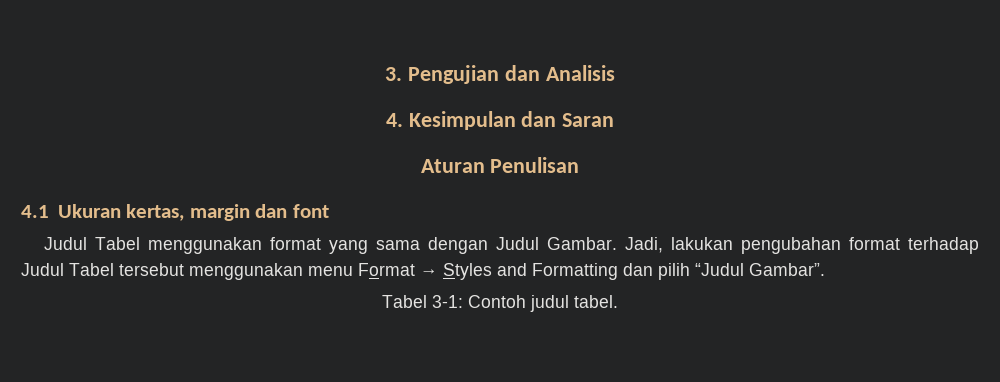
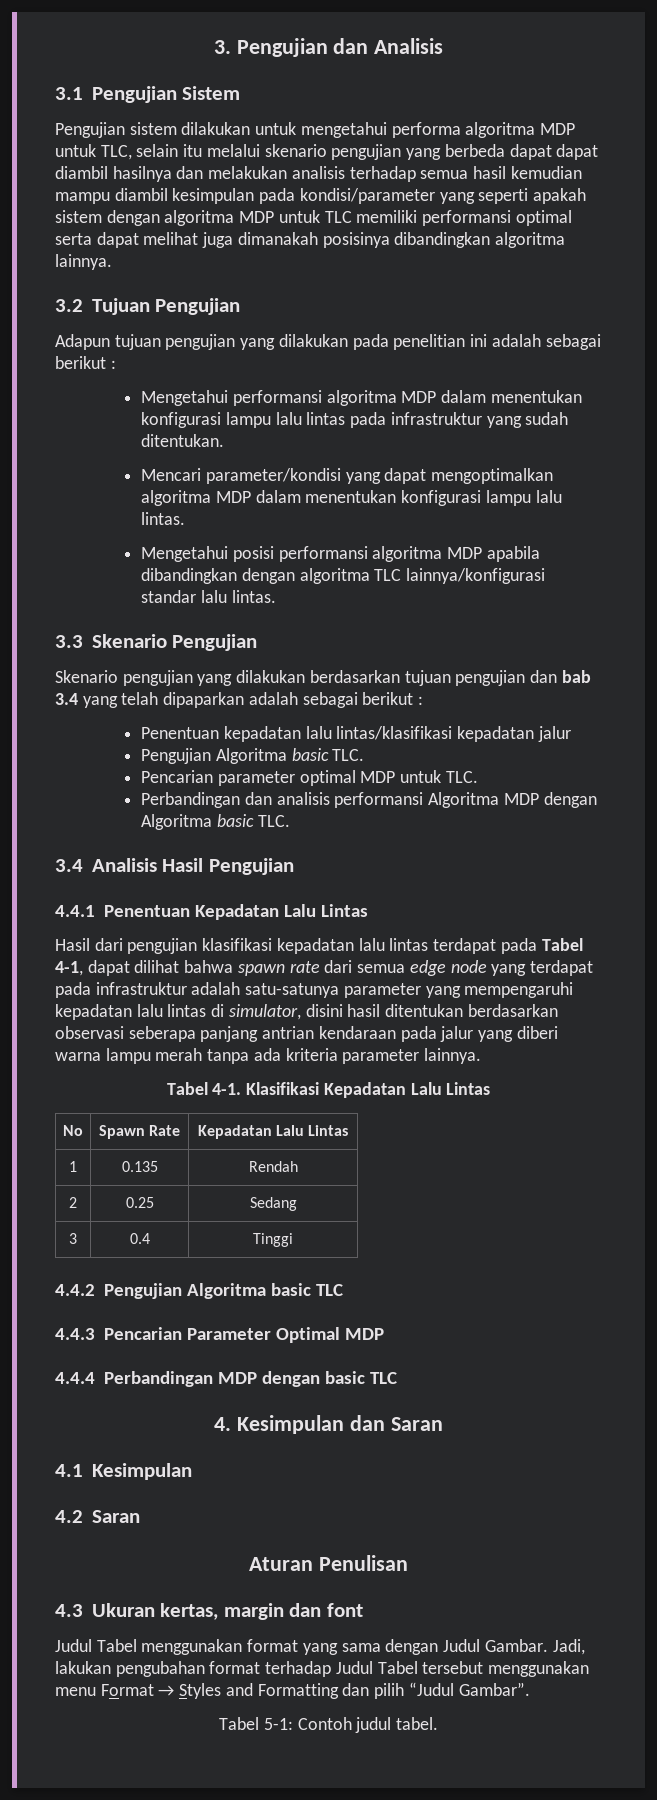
+ 3.1 Pengujian Sistem
+ Pengujian sistem dilakukan untuk mengetahui performa algoritma MDP untuk TLC, selain itu melalui skenario pengujian yang berbeda dapat dapat diambil hasilnya dan melakukan analisis terhadap semua hasil kemudian mampu diambil kesimpulan pada kondisi/parameter yang seperti apakah sistem dengan algoritma MDP untuk TLC memiliki performansi optimal serta dapat melihat juga dimanakah posisinya dibandingkan algoritma lainnya.
+ 3.2 Tujuan Pengujian
+ Adapun tujuan pengujian yang dilakukan pada penelitian ini adalah sebagai berikut :
+ Mengetahui performansi algoritma MDP dalam menentukan konfigurasi lampu lalu lintas pada infrastruktur yang sudah ditentukan.
+ Mencari parameter/kondisi yang dapat mengoptimalkan algoritma MDP dalam menentukan konfigurasi lampu lalu lintas.
+ Mengetahui posisi performansi algoritma MDP apabila dibandingkan dengan algoritma TLC lainnya/konfigurasi standar lalu lintas.
+ 3.3 Skenario Pengujian
+ Skenario pengujian yang dilakukan berdasarkan tujuan pengujian dan bab 3.4 yang telah dipaparkan adalah sebagai berikut :
+ Penentuan kepadatan lalu lintas/klasifikasi kepadatan jalur
+ Pengujian Algoritma basic TLC.
+ Pencarian parameter optimal MDP untuk TLC.
+ Perbandingan dan analisis performansi Algoritma MDP dengan Algoritma basic TLC.
+ 3.4 Analisis Hasil Pengujian
+ 4.4.1 Penentuan Kepadatan Lalu Lintas
+ Hasil dari pengujian klasifikasi kepadatan lalu lintas terdapat pada Tabel 4-1, dapat dilihat bahwa spawn rate dari semua edge node yang terdapat pada infrastruktur adalah satu-satunya parameter yang mempengaruhi kepadatan lalu lintas di simulator, disini hasil ditentukan berdasarkan observasi seberapa panjang antrian kendaraan pada jalur yang diberi warna lampu merah tanpa ada kriteria parameter lainnya.
+ Tabel 4-1. Klasifikasi Kepadatan Lalu Lintas
+ No | Spawn Rate | Kepadatan Lalu Lintas
+ 1 | 0.135 | Rendah
+ 2 | 0.25 | Sedang
+ 3 | 0.4 | Tinggi
+ 4.4.2 Pengujian Algoritma basic TLC
+ 4.4.3 Pencarian Parameter Optimal MDP
+ 4.4.4 Perbandingan MDP dengan basic TLC
+ 4.1 Kesimpulan
+ 4.2 Saran
- 4.1 Ukuran kertas, margin dan font
+ 4.3 Ukuran kertas, margin dan font
- Tabel 3-1: Contoh judul tabel.
+ Tabel 5-1: Contoh judul tabel.

